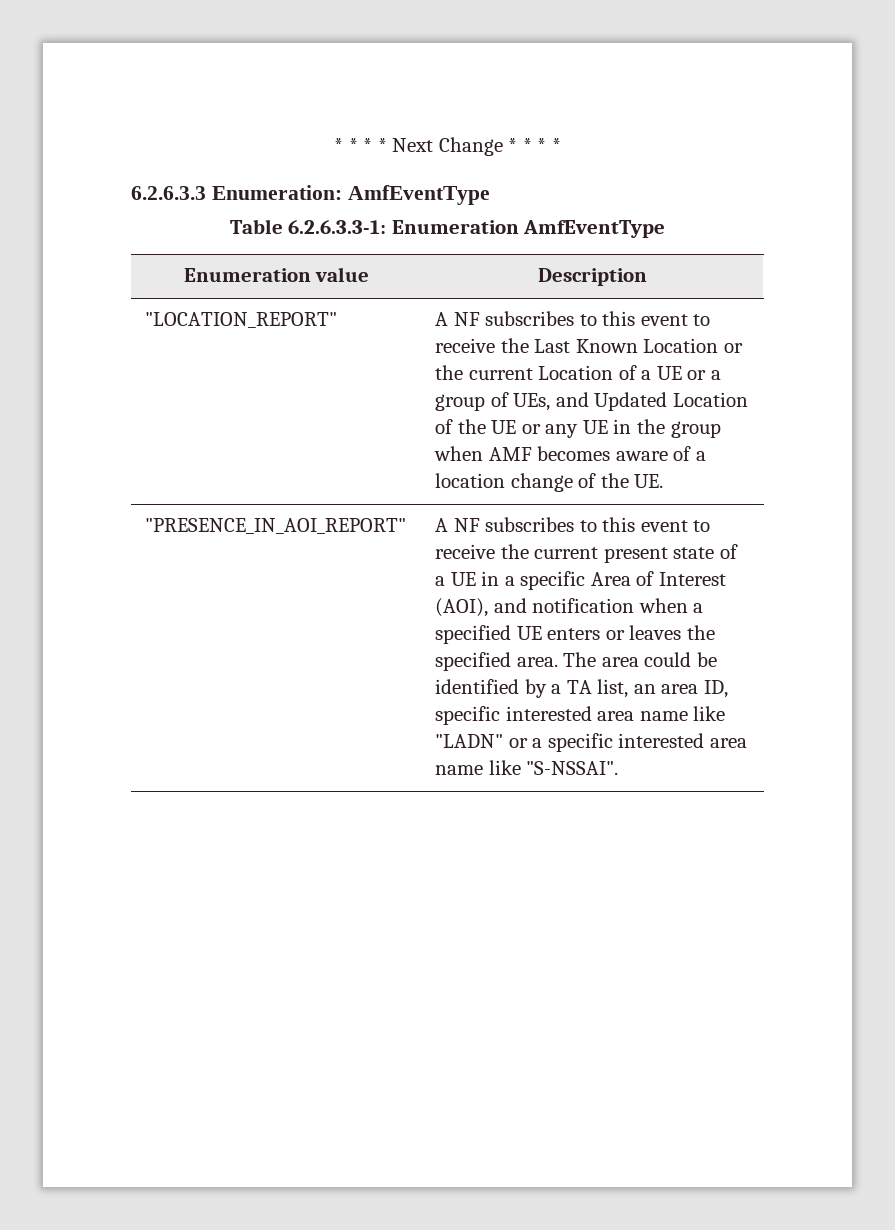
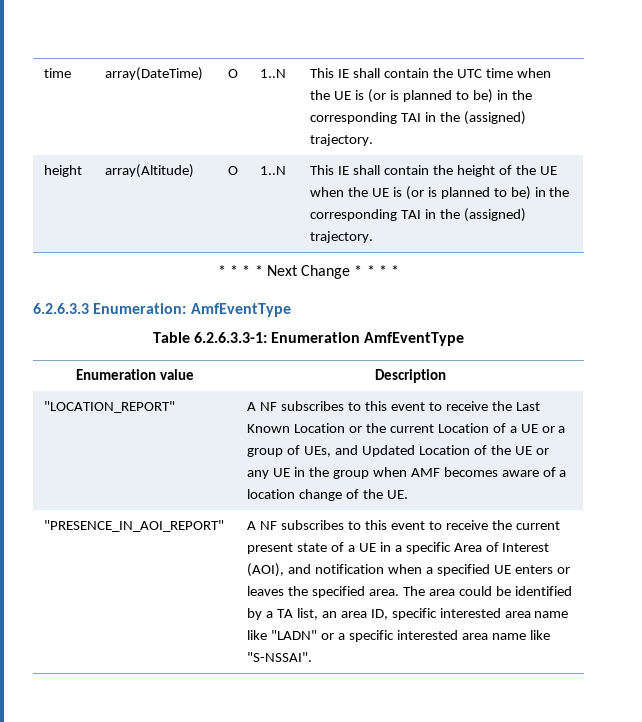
+ time | array(DateTime) | O | 1..N | This IE shall contain the UTC time when the UE is (or is planned to be) in the corresponding TAI in the (assigned) trajectory.
+ height | array(Altitude) | O | 1..N | This IE shall contain the height of the UE when the UE is (or is planned to be) in the corresponding TAI in the (assigned) trajectory.

